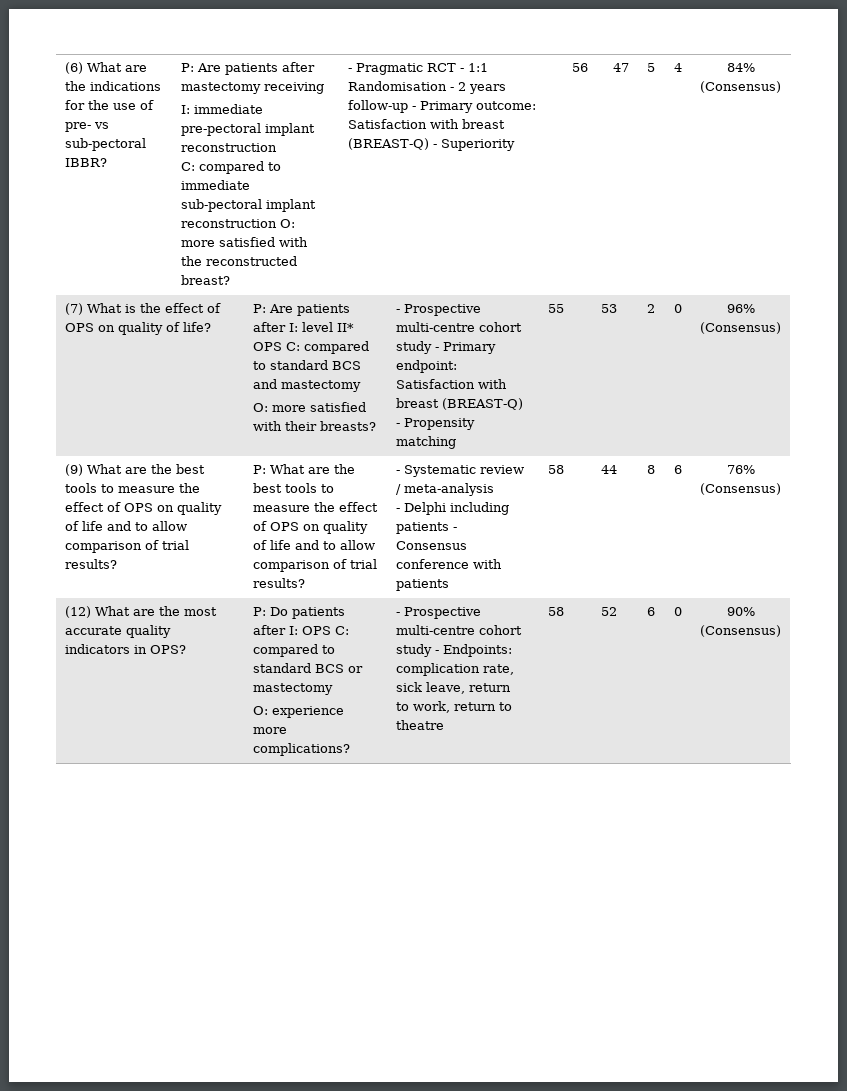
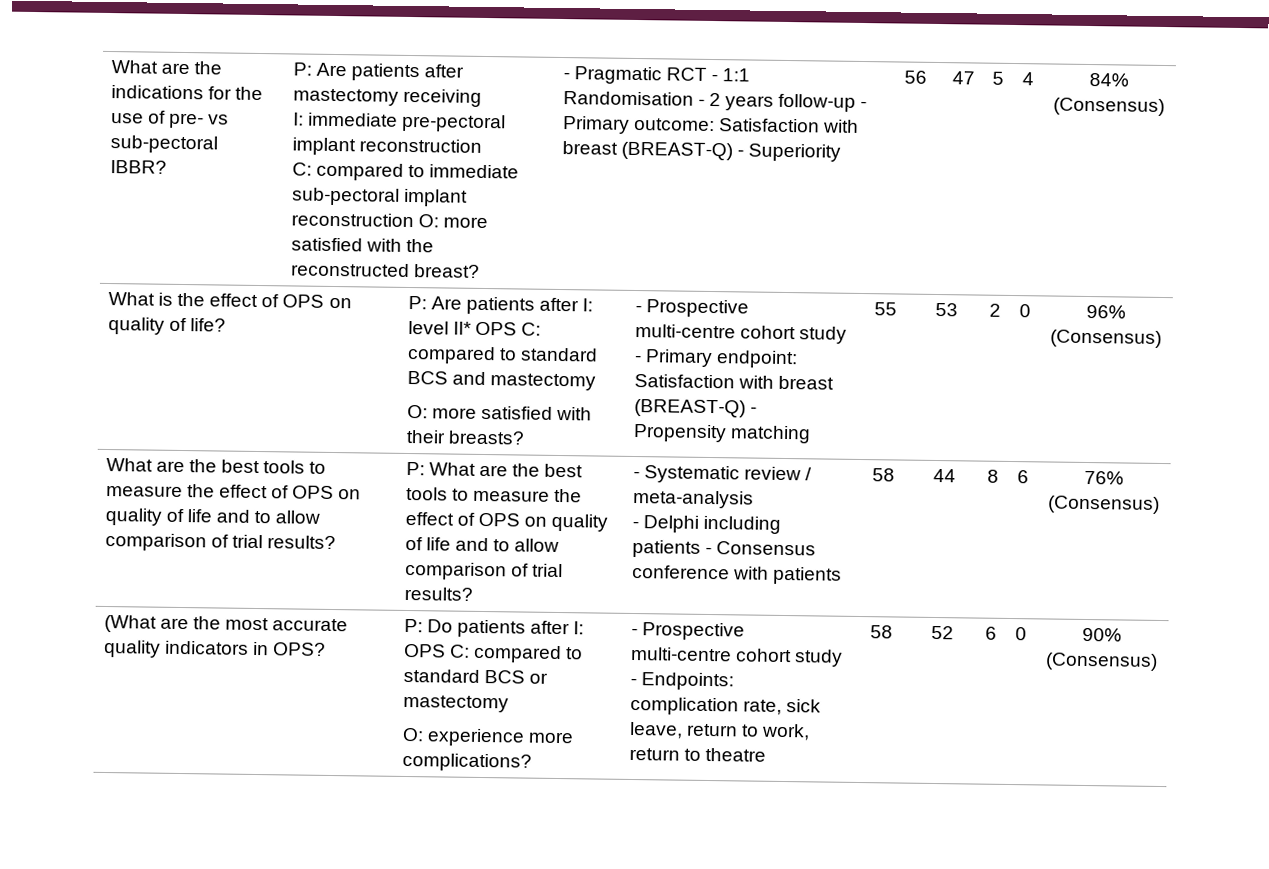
- (6) What are the indications for the use of pre- vs sub-pectoral IBBR?
+ What are the indications for the use of pre- vs sub-pectoral IBBR?
- (7) What is the effect of OPS on quality of life?
+ What is the effect of OPS on quality of life?
  96% (Consensus)
- (9) What are the best tools to measure the effect of OPS on quality of life and to allow comparison of trial results?
+ What are the best tools to measure the effect of OPS on quality of life and to allow comparison of trial results?
- (12) What are the most accurate quality indicators in OPS?
+ (What are the most accurate quality indicators in OPS?

